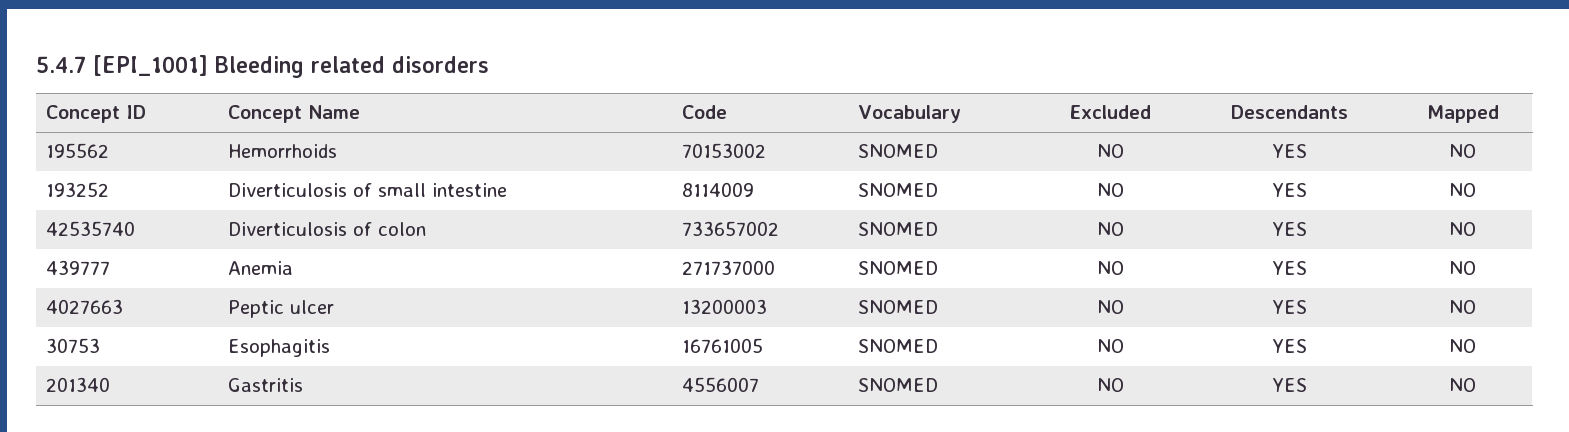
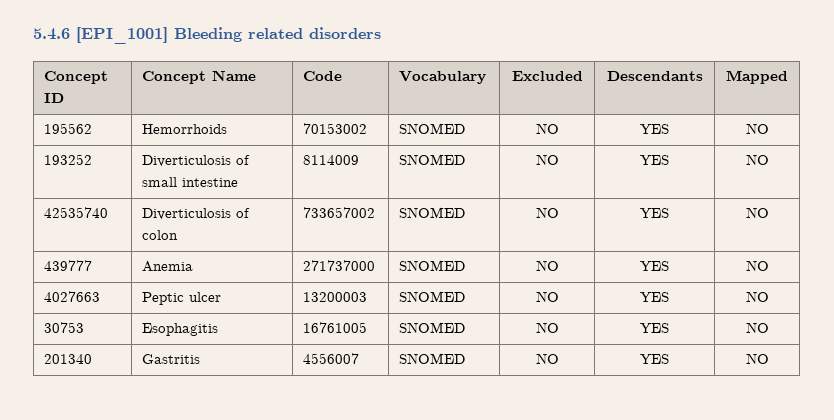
- 5.4.7 [EPI_1001] Bleeding related disorders
+ 5.4.6 [EPI_1001] Bleeding related disorders

